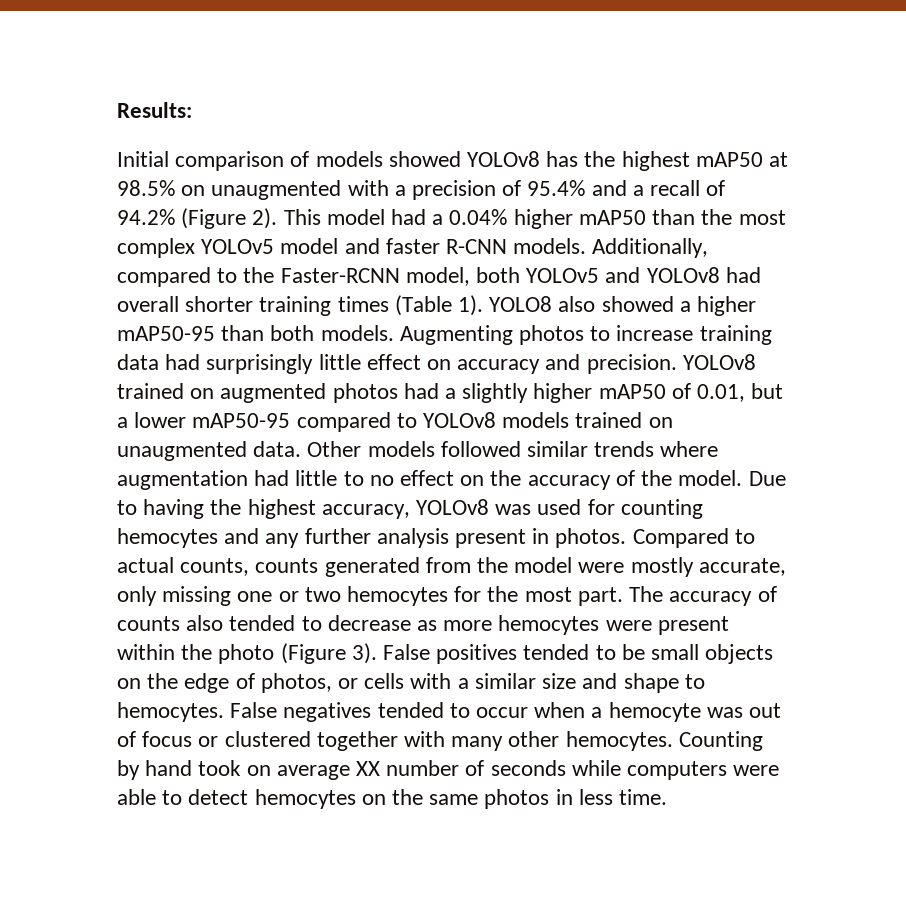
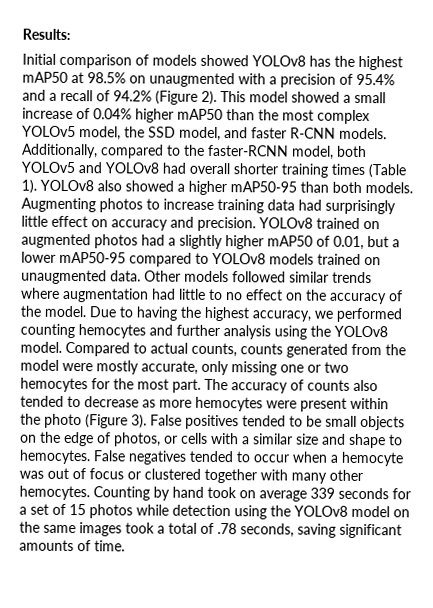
- This model had a 0.04% higher mAP50 than the most complex YOLOv5 model and faster R-CNN models.
+ This model showed a small increase of 0.04% higher mAP50 than the most complex YOLOv5 model, the SSD model, and faster R-CNN models.
- Additionally, compared to the Faster-RCNN model, both YOLOv5 and YOLOv8 had overall shorter training times (Table 1).
+ Additionally, compared to the faster-RCNN model, both YOLOv5 and YOLOv8 had overall shorter training times (Table 1).
- YOLO8 also showed a higher mAP50-95 than both models.
+ YOLOv8 also showed a higher mAP50-95 than both models.
- Due to having the highest accuracy, YOLOv8 was used for counting hemocytes and any further analysis present in photos.
+ Due to having the highest accuracy, we performed counting hemocytes and further analysis using the YOLOv8 model.
- Counting by hand took on average XX number of seconds while computers were able to detect hemocytes on the same photos in less time.
+ Counting by hand took on average 339 seconds for a set of 15 photos while detection using the YOLOv8 model on the same images took a total of .78 seconds, saving significant amounts of time.

